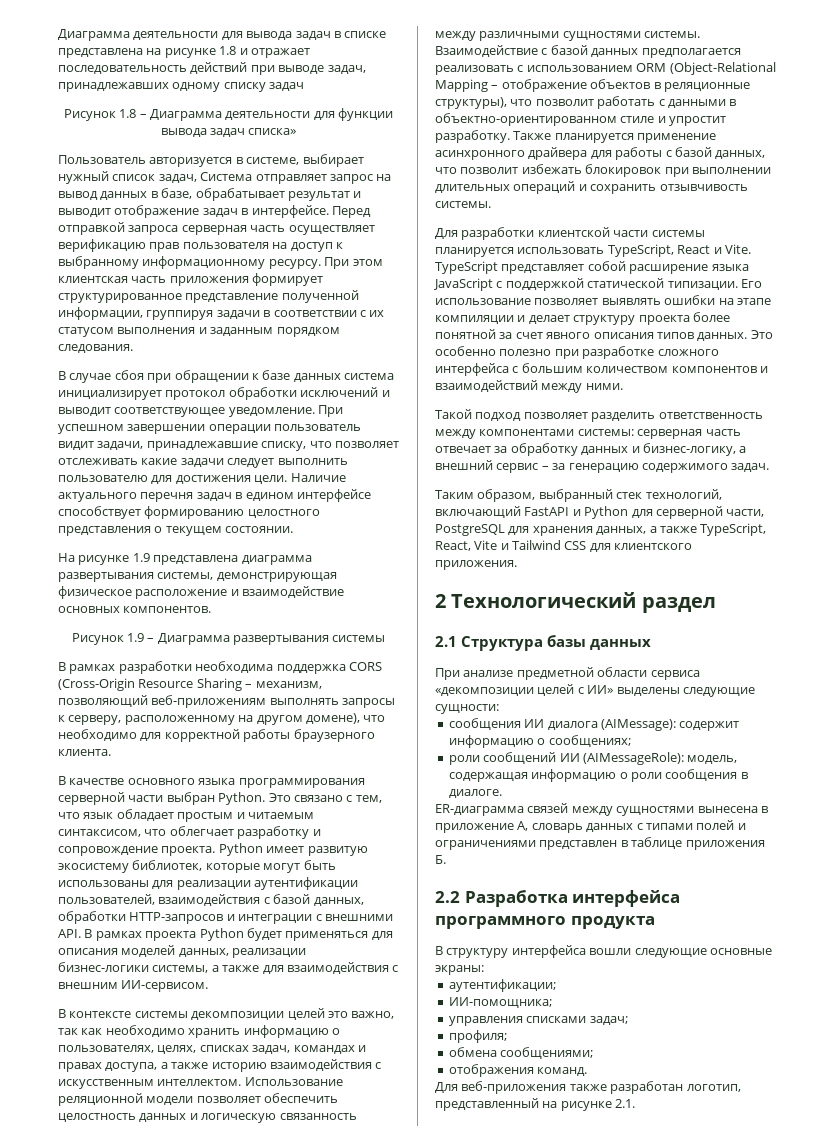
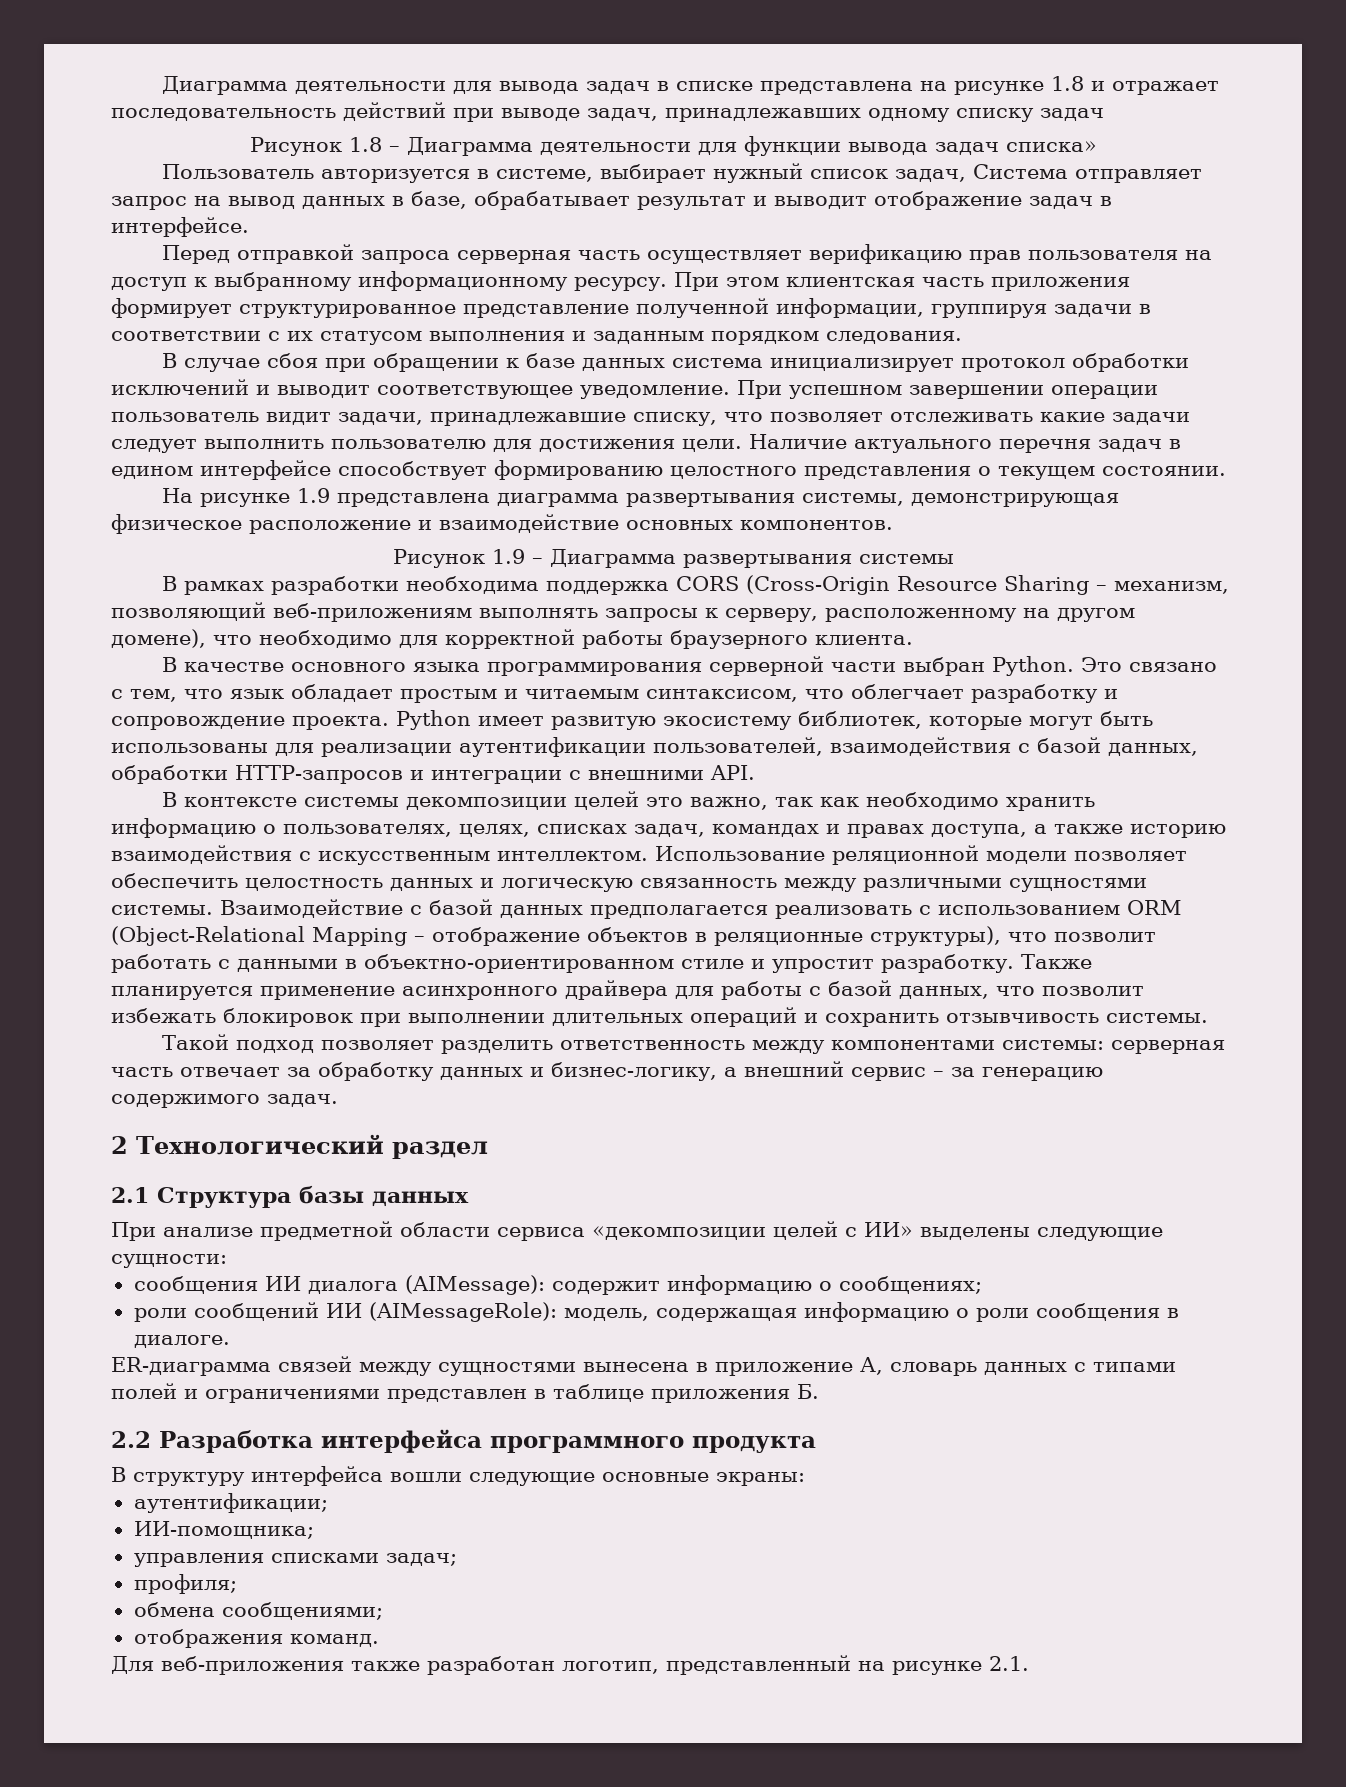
- Пользователь авторизуется в системе, выбирает нужный список задач, Система отправляет запрос на вывод данных в базе, обрабатывает результат и выводит отображение задач в интерфейсе. Перед отправкой запроса серверная часть осуществляет верификацию прав пользователя на доступ к выбранному информационному ресурсу.
+ Пользователь авторизуется в системе, выбирает нужный список задач, Система отправляет запрос на вывод данных в базе, обрабатывает результат и выводит отображение задач в интерфейсе.
+ Перед отправкой запроса серверная часть осуществляет верификацию прав пользователя на доступ к выбранному информационному ресурсу.
- Python имеет развитую экосистему библиотек, которые могут быть использованы для реализации аутентификации пользователей, взаимодействия с базой данных, обработки HTTP-запросов и интеграции с внешними API. В рамках проекта Python будет применяться для описания моделей данных, реализации бизнес-логики системы, а также для взаимодействия с внешним ИИ-сервисом.
+ Python имеет развитую экосистему библиотек, которые могут быть использованы для реализации аутентификации пользователей, взаимодействия с базой данных, обработки HTTP-запросов и интеграции с внешними API.
- Для разработки клиентской части системы планируется использовать TypeScript, React и Vite. TypeScript представляет собой расширение языка JavaScript с поддержкой статической типизации. Его использование позволяет выявлять ошибки на этапе компиляции и делает структуру проекта более понятной за счет явного описания типов данных. Это особенно полезно при разработке сложного интерфейса с большим количеством компонентов и взаимодействий между ними.
- Таким образом, выбранный стек технологий, включающий FastAPI и Python для серверной части, PostgreSQL для хранения данных, а также TypeScript, React, Vite и Tailwind CSS для клиентского приложения.

